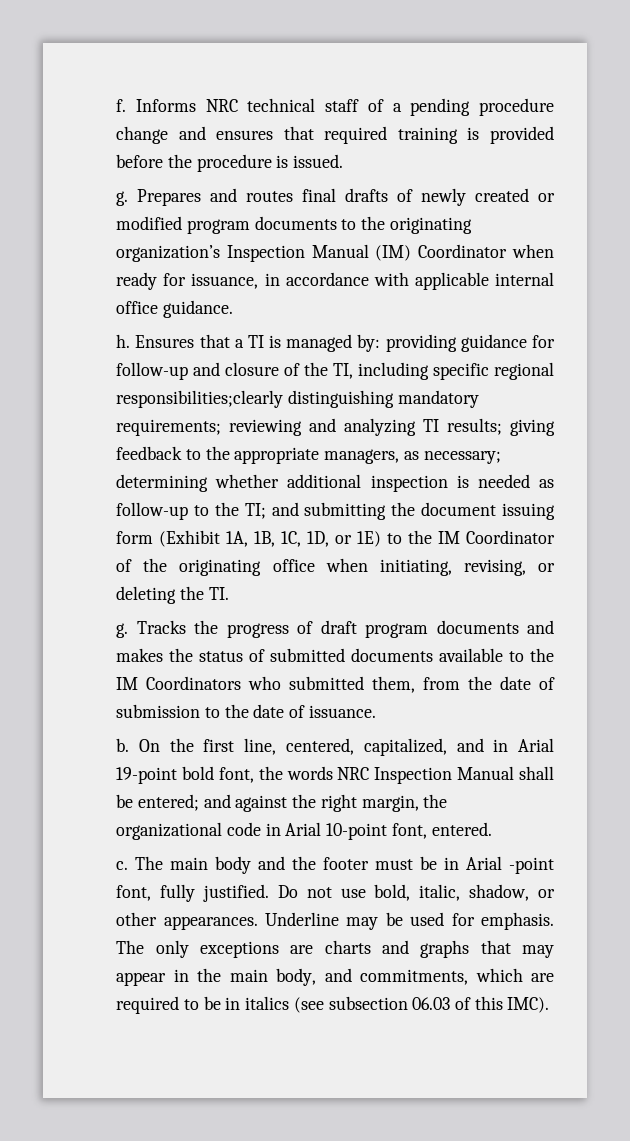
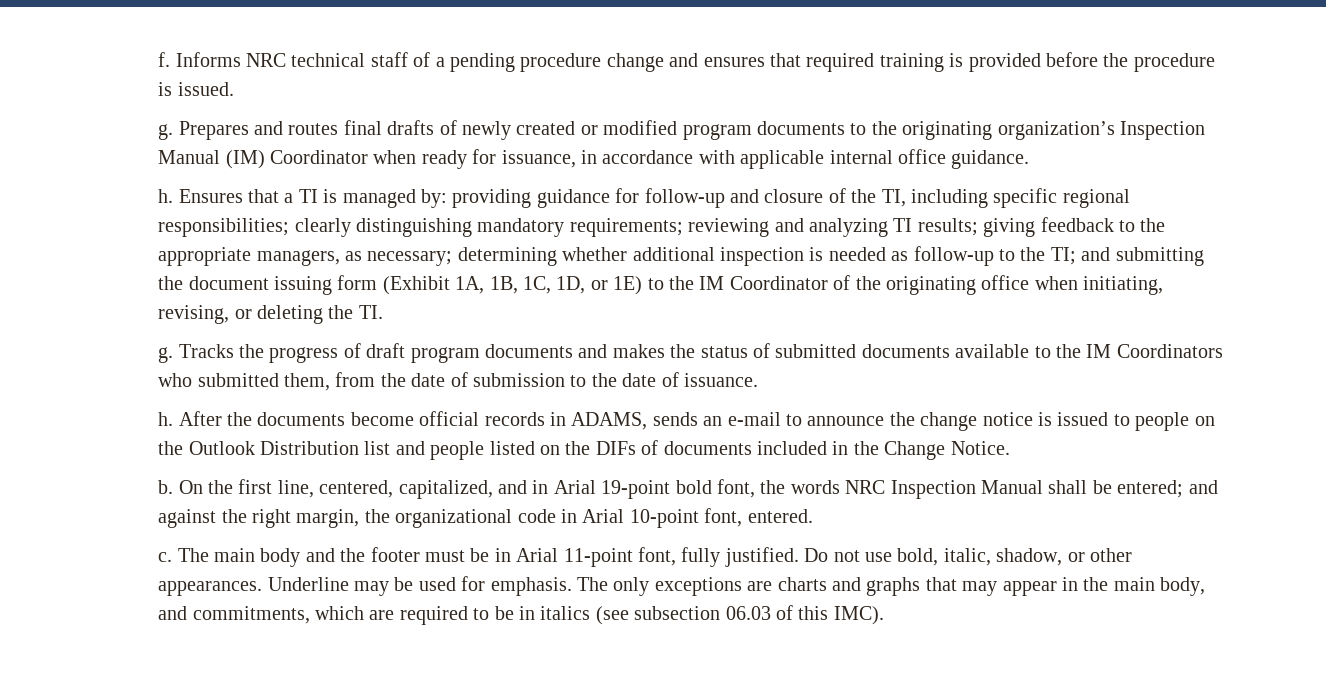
- providing guidance for follow-up and closure of the TI, including specific regional responsibilities;clearly distinguishing mandatory requirements;
+ providing guidance for follow-up and closure of the TI, including specific regional responsibilities; clearly distinguishing mandatory requirements;
+ h. After the documents become official records in ADAMS, sends an e-mail to announce the change notice is issued to people on the Outlook Distribution list and people listed on the DIFs of documents included in the Change Notice.
- The main body and the footer must be in Arial -point font, fully justified.
+ The main body and the footer must be in Arial 11-point font, fully justified.

